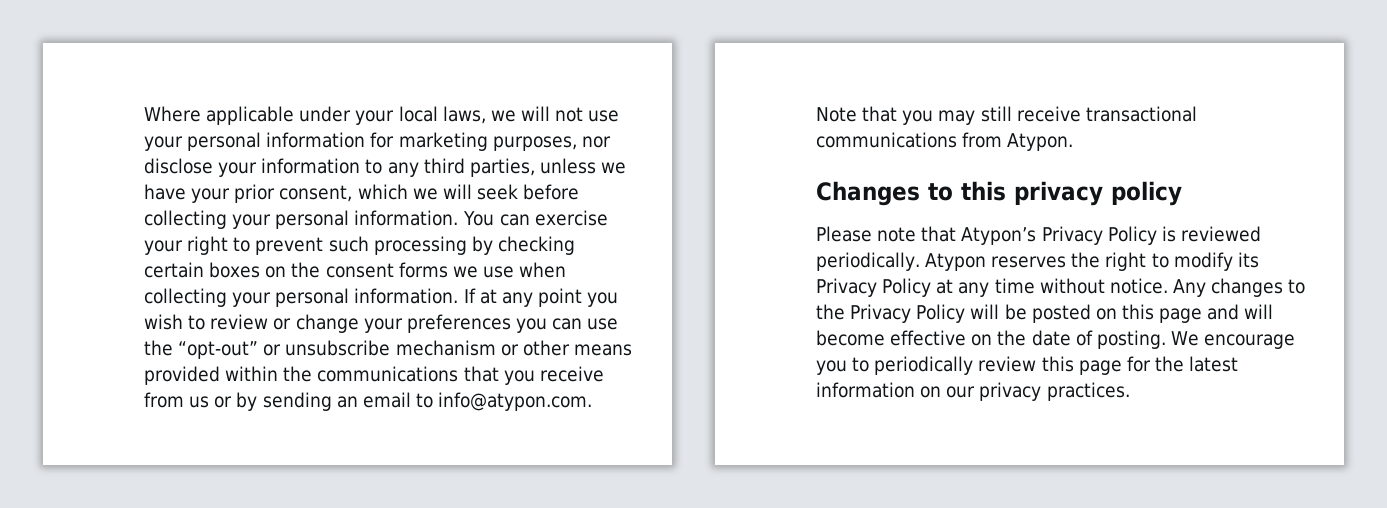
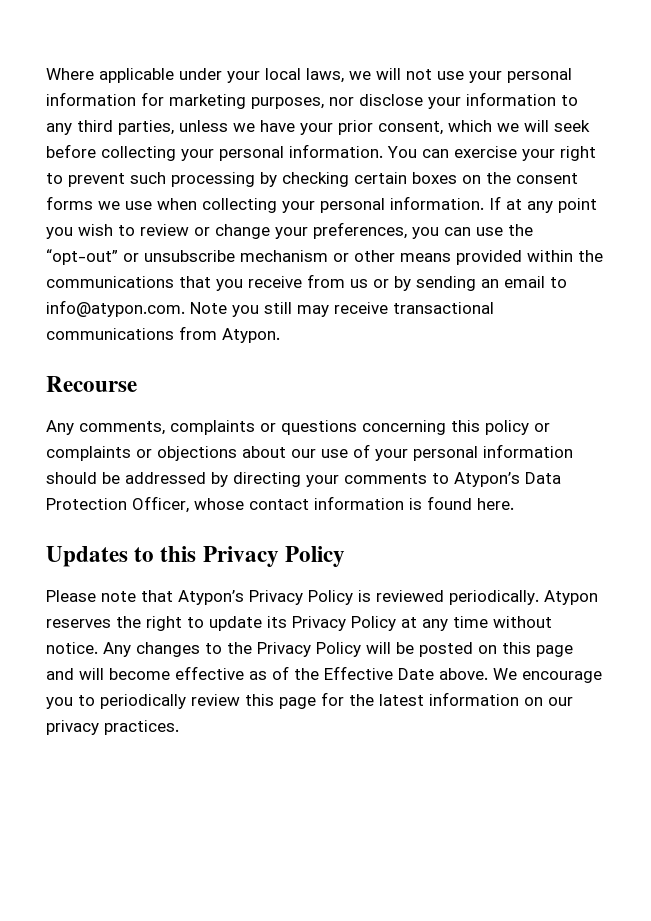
- If at any point you wish to review or change your preferences you can use the “opt-out” or unsubscribe mechanism or other means provided within the communications that you receive from us or by sending an email to info@atypon.com. Note that you may still receive transactional communications from Atypon.
+ If at any point you wish to review or change your preferences, you can use the “opt-out” or unsubscribe mechanism or other means provided within the communications that you receive from us or by sending an email to info@atypon.com. Note you still may receive transactional communications from Atypon.
- Changes to this privacy policy
+ Recourse
+ Any comments, complaints or questions concerning this policy or complaints or objections about our use of your personal information should be addressed by directing your comments to Atypon’s Data Protection Officer, whose contact information is found here.
+ Updates to this Privacy Policy
- Atypon reserves the right to modify its Privacy Policy at any time without notice.
+ Atypon reserves the right to update its Privacy Policy at any time without notice.
- Any changes to the Privacy Policy will be posted on this page and will become effective on the date of posting.
+ Any changes to the Privacy Policy will be posted on this page and will become effective as of the Effective Date above.

